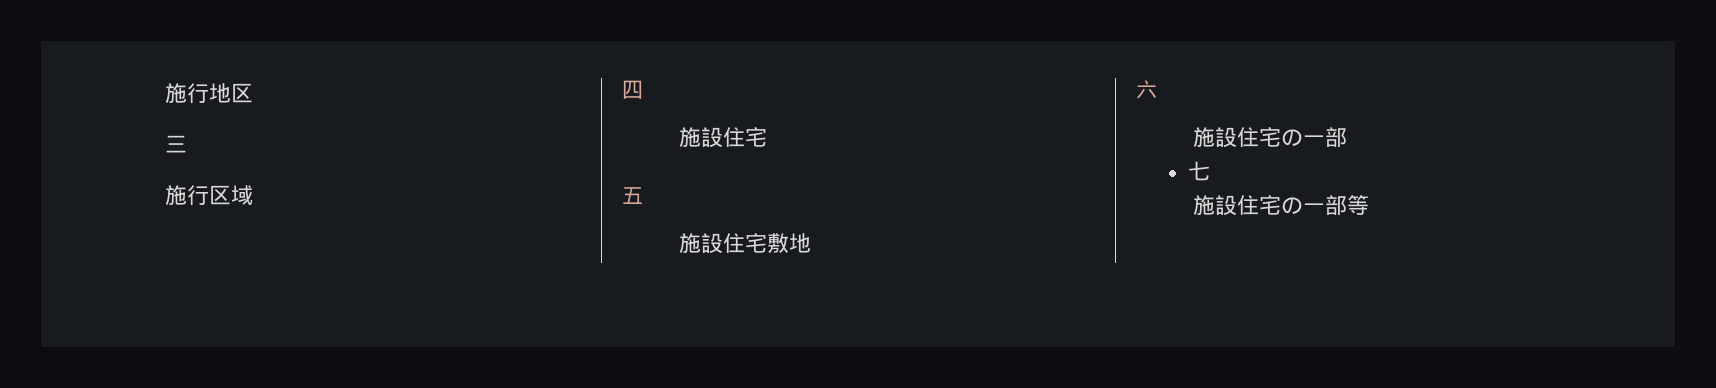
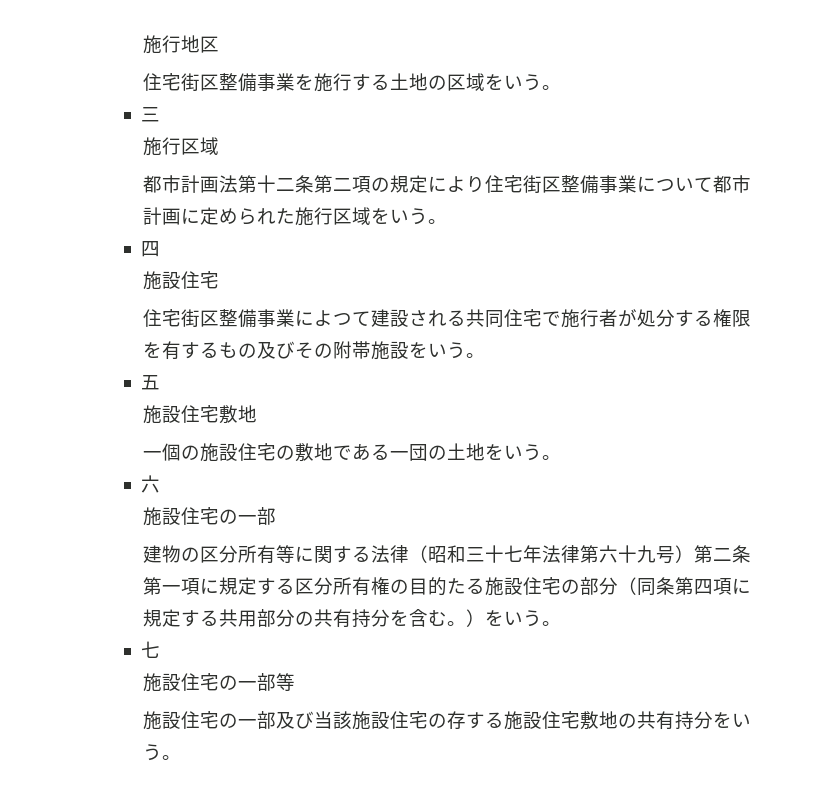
+ 住宅街区整備事業を施行する土地の区域をいう。
  三
  施行区域
+ 都市計画法第十二条第二項の規定により住宅街区整備事業について都市計画に定められた施行区域をいう。
  四
  施設住宅
+ 住宅街区整備事業によつて建設される共同住宅で施行者が処分する権限を有するもの及びその附帯施設をいう。
  五
  施設住宅敷地
+ 一個の施設住宅の敷地である一団の土地をいう。
  六
  施設住宅の一部
+ 建物の区分所有等に関する法律（昭和三十七年法律第六十九号）第二条第一項に規定する区分所有権の目的たる施設住宅の部分（同条第四項に規定する共用部分の共有持分を含む。）をいう。
+ 施設住宅の一部及び当該施設住宅の存する施設住宅敷地の共有持分をいう。

